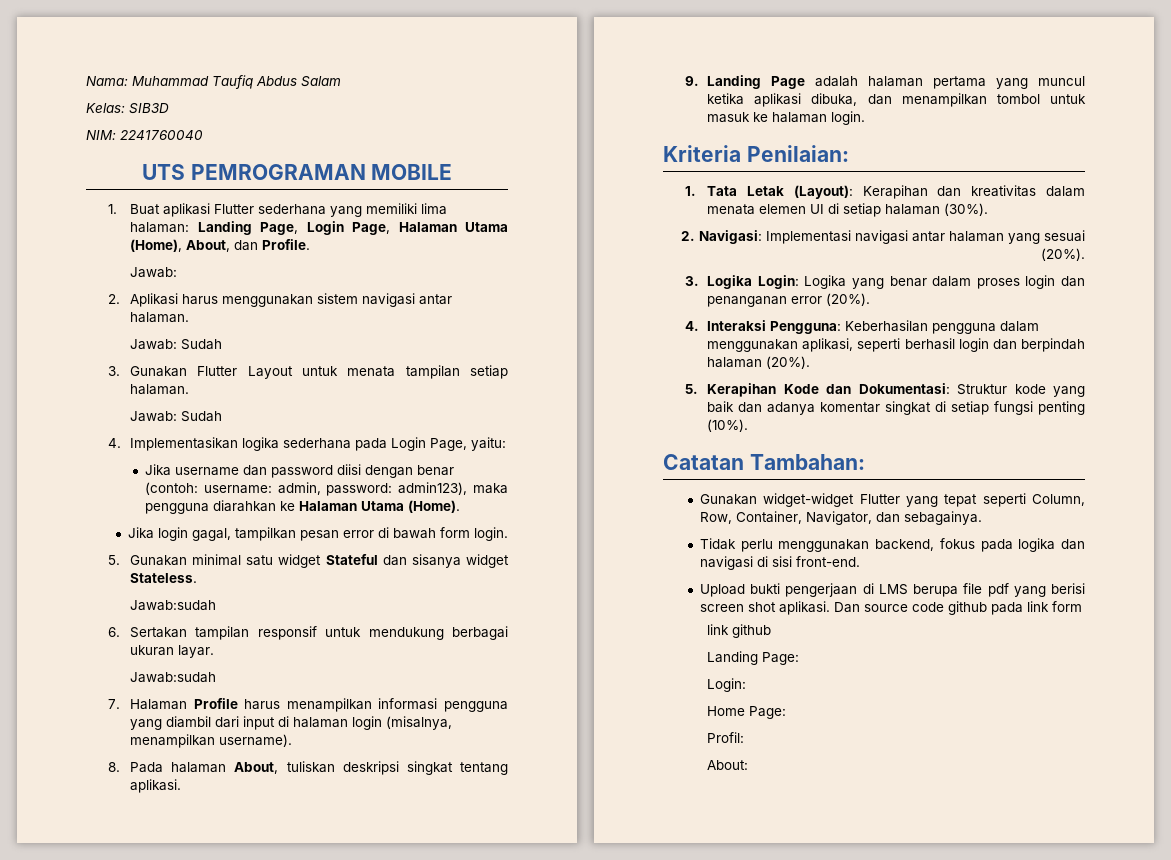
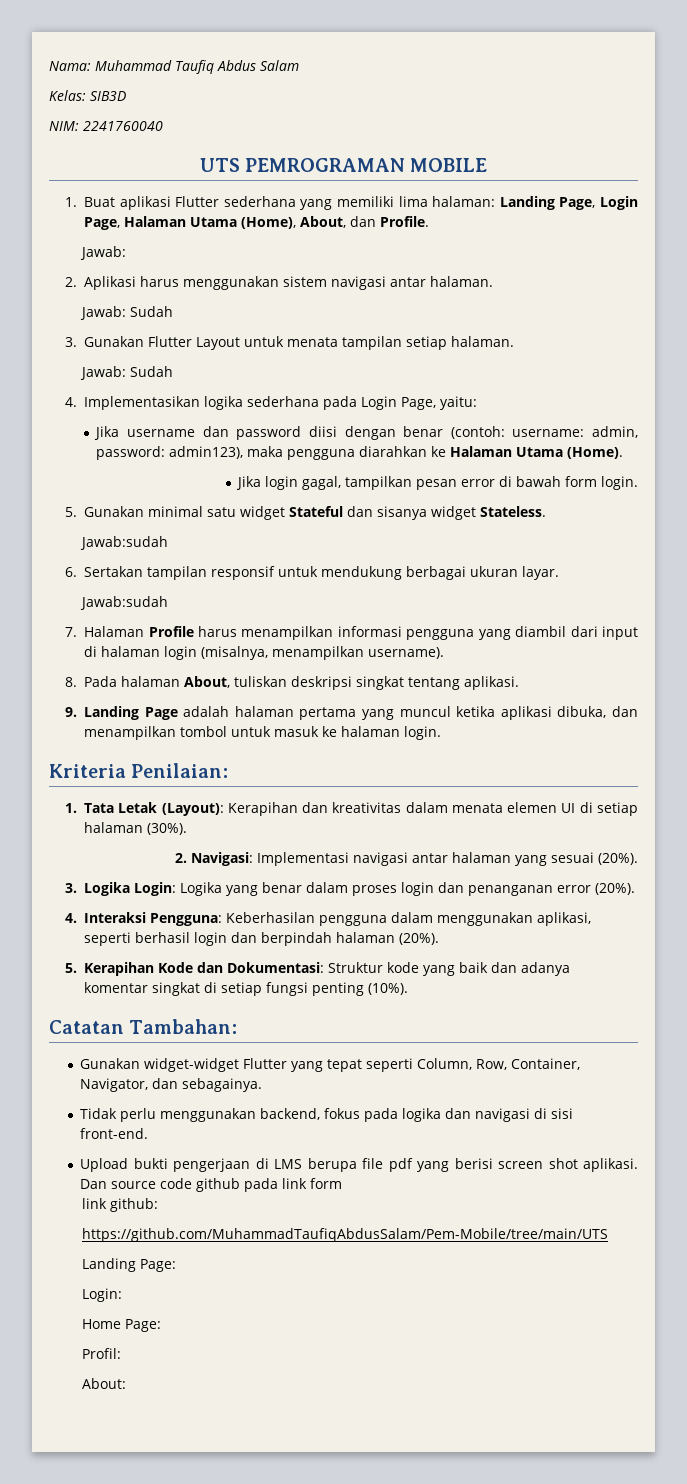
- link github
+ link github:
+ https://github.com/MuhammadTaufiqAbdusSalam/Pem-Mobile/tree/main/UTS

